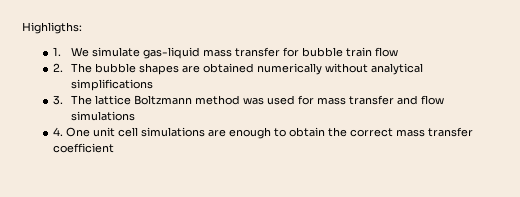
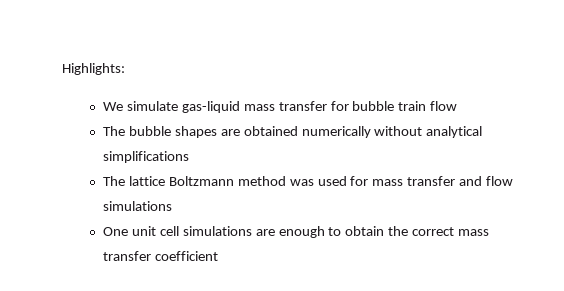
- Highligths:
- 1. We simulate gas-liquid mass transfer for bubble train flow
+ Highlights:
+ We simulate gas-liquid mass transfer for bubble train flow
- 2. The bubble shapes are obtained numerically without analytical simplifications
+ The bubble shapes are obtained numerically without analytical simplifications
- 3. The lattice Boltzmann method was used for mass transfer and flow simulations
+ The lattice Boltzmann method was used for mass transfer and flow simulations
- 4. One unit cell simulations are enough to obtain the correct mass transfer coefficient
+ One unit cell simulations are enough to obtain the correct mass transfer coefficient

